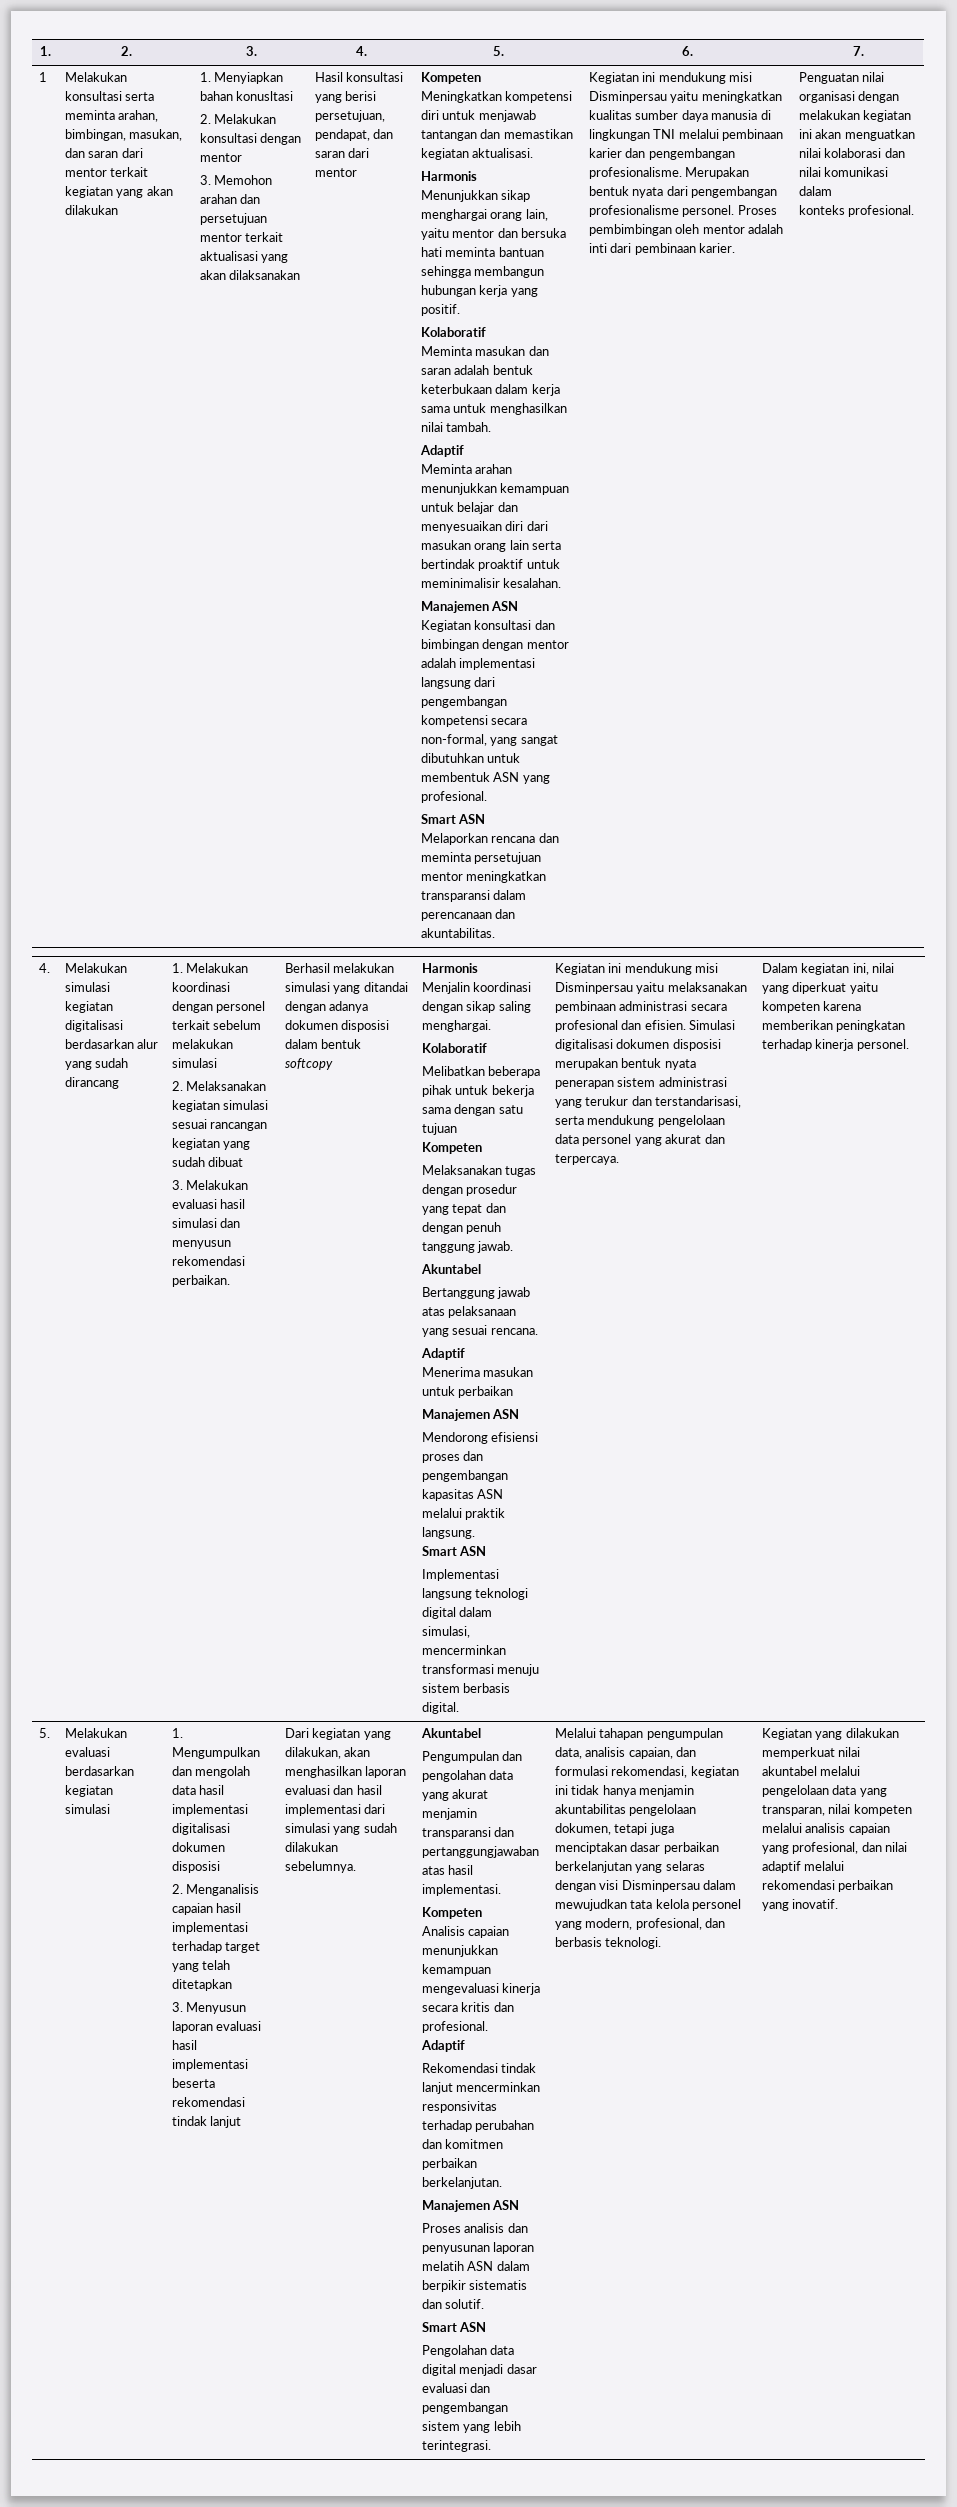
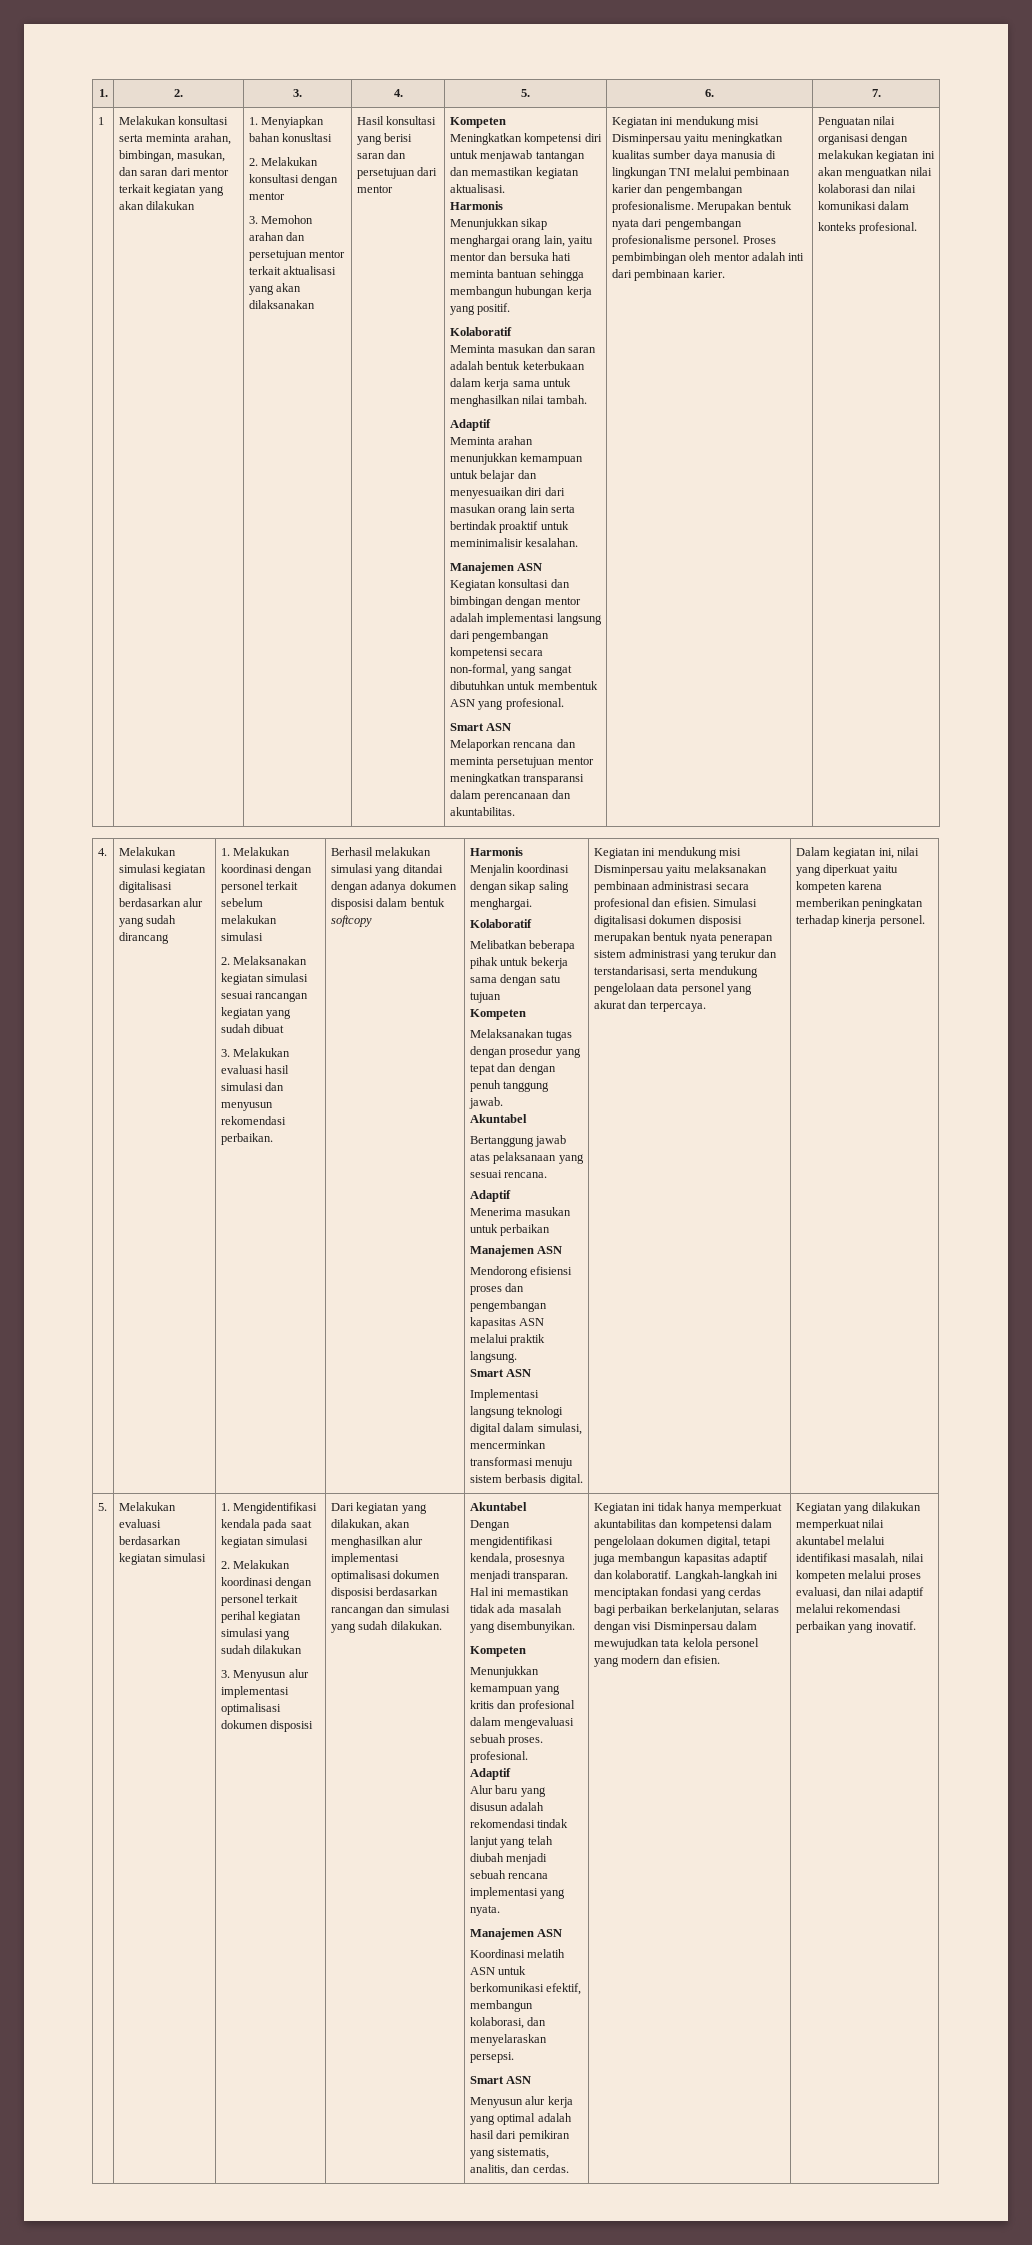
- Hasil konsultasi yang berisi persetujuan, pendapat, dan saran dari mentor
+ Hasil konsultasi yang berisi saran dan persetujuan dari mentor
- 1. Mengumpulkan dan mengolah data hasil implementasi digitalisasi dokumen disposisi
- 2. Menganalisis capaian hasil implementasi terhadap target yang telah ditetapkan
- 3. Menyusun laporan evaluasi hasil implementasi beserta rekomendasi tindak lanjut
+ 1. Mengidentifikasi kendala pada saat kegiatan simulasi
+ 2. Melakukan koordinasi dengan personel terkait perihal kegiatan simulasi yang sudah dilakukan
+ 3. Menyusun alur implementasi optimalisasi dokumen disposisi
- Dari kegiatan yang dilakukan, akan menghasilkan laporan evaluasi dan hasil implementasi dari simulasi yang sudah dilakukan sebelumnya. | Akuntabel
- Pengumpulan dan pengolahan data yang akurat menjamin transparansi dan pertanggungjawaban atas hasil implementasi.
+ Dari kegiatan yang dilakukan, akan menghasilkan alur implementasi optimalisasi dokumen disposisi berdasarkan rancangan dan simulasi yang sudah dilakukan. | Akuntabel
+ Dengan mengidentifikasi kendala, prosesnya menjadi transparan. Hal ini memastikan tidak ada masalah yang disembunyikan.
  Kompeten
- Analisis capaian menunjukkan kemampuan mengevaluasi kinerja secara kritis dan profesional.
+ Menunjukkan kemampuan yang kritis dan profesional dalam mengevaluasi sebuah proses. profesional.
  Adaptif
- Rekomendasi tindak lanjut mencerminkan responsivitas terhadap perubahan dan komitmen perbaikan berkelanjutan.
+ Alur baru yang disusun adalah rekomendasi tindak lanjut yang telah diubah menjadi sebuah rencana implementasi yang nyata.
  Manajemen ASN
- Proses analisis dan penyusunan laporan melatih ASN dalam berpikir sistematis dan solutif.
+ Koordinasi melatih ASN untuk berkomunikasi efektif, membangun kolaborasi, dan menyelaraskan persepsi.
  Smart ASN
- Pengolahan data digital menjadi dasar evaluasi dan pengembangan sistem yang lebih terintegrasi. | Melalui tahapan pengumpulan data, analisis capaian, dan formulasi rekomendasi, kegiatan ini tidak hanya menjamin akuntabilitas pengelolaan dokumen, tetapi juga menciptakan dasar perbaikan berkelanjutan yang selaras dengan visi Disminpersau dalam mewujudkan tata kelola personel yang modern, profesional, dan berbasis teknologi.
+ Menyusun alur kerja yang optimal adalah hasil dari pemikiran yang sistematis, analitis, dan cerdas. | Kegiatan ini tidak hanya memperkuat akuntabilitas dan kompetensi dalam pengelolaan dokumen digital, tetapi juga membangun kapasitas adaptif dan kolaboratif. Langkah-langkah ini menciptakan fondasi yang cerdas bagi perbaikan berkelanjutan, selaras dengan visi Disminpersau dalam mewujudkan tata kelola personel yang modern dan efisien.
- Kegiatan yang dilakukan memperkuat nilai akuntabel melalui pengelolaan data yang transparan, nilai kompeten melalui analisis capaian yang profesional, dan nilai adaptif melalui rekomendasi perbaikan yang inovatif.
+ Kegiatan yang dilakukan memperkuat nilai akuntabel melalui identifikasi masalah, nilai kompeten melalui proses evaluasi, dan nilai adaptif melalui rekomendasi perbaikan yang inovatif.

